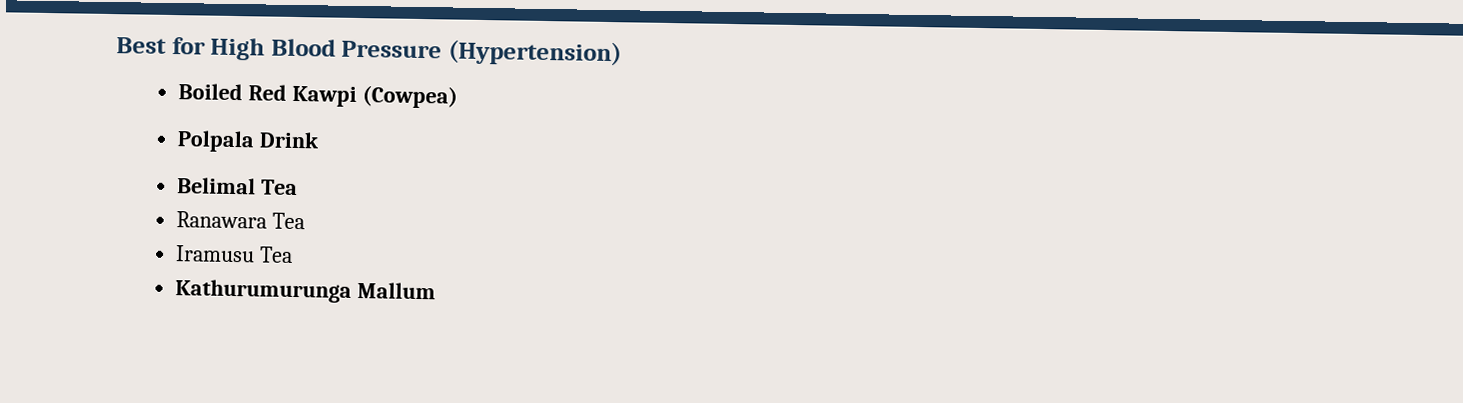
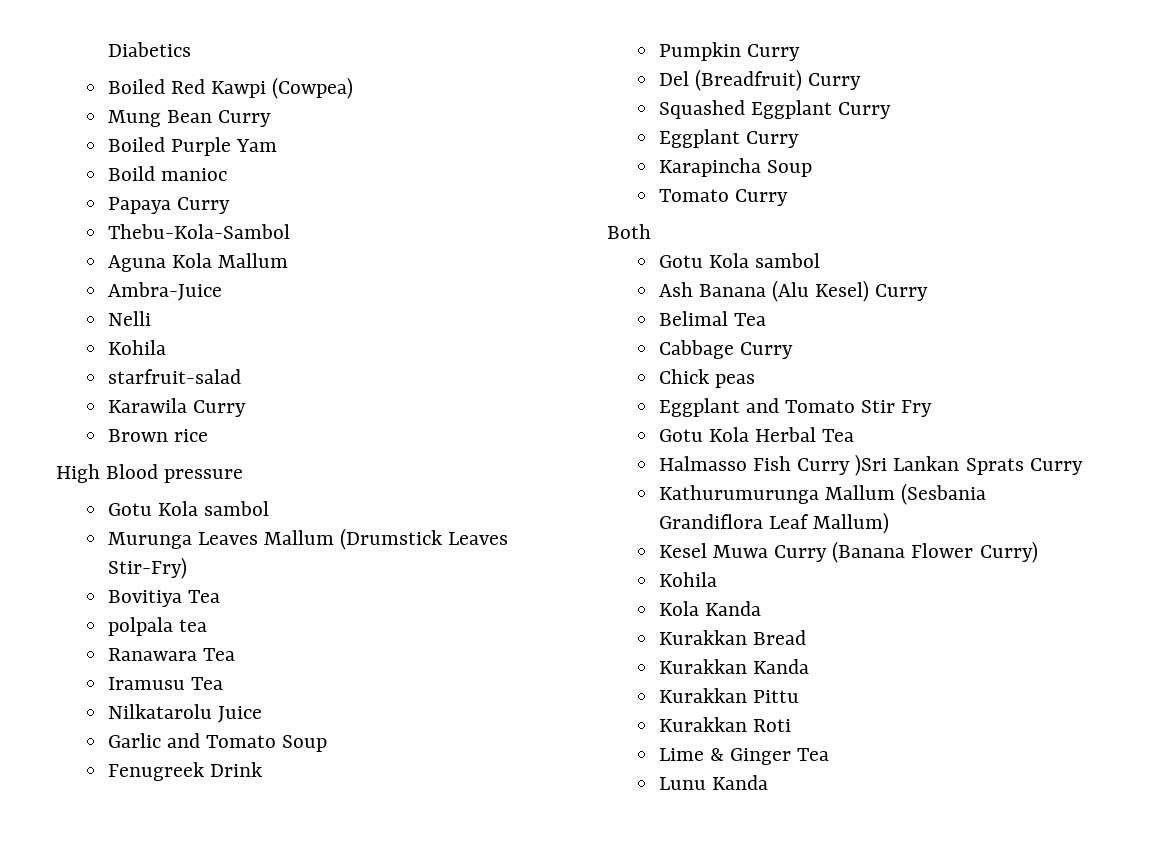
- Best for High Blood Pressure (Hypertension)
+ Diabetics
  Boiled Red Kawpi (Cowpea)
- Polpala Drink
- Belimal Tea
+ Mung Bean Curry
+ Boiled Purple Yam
+ Boild manioc
+ Papaya Curry
+ Thebu-Kola-Sambol
+ Aguna Kola Mallum
+ Ambra-Juice
+ Nelli
+ Kohila
+ starfruit-salad
+ Karawila Curry
+ Brown rice
+ High Blood pressure
+ Gotu Kola sambol
+ Murunga Leaves Mallum (Drumstick Leaves Stir-Fry)
+ Bovitiya Tea
+ polpala tea
- Kathurumurunga Mallum
+ Nilkatarolu Juice
+ Garlic and Tomato Soup
+ Fenugreek Drink
+ Pumpkin Curry
+ Del (Breadfruit) Curry
+ Squashed Eggplant Curry
+ Eggplant Curry
+ Karapincha Soup
+ Tomato Curry
+ Both
+ Gotu Kola sambol
+ Ash Banana (Alu Kesel) Curry
+ Belimal Tea
+ Cabbage Curry
+ Chick peas
+ Eggplant and Tomato Stir Fry
+ Gotu Kola Herbal Tea
+ Halmasso Fish Curry )Sri Lankan Sprats Curry
+ Kathurumurunga Mallum (Sesbania Grandiflora Leaf Mallum)
+ Kesel Muwa Curry (Banana Flower Curry)
+ Kohila
+ Kola Kanda
+ Kurakkan Bread
+ Kurakkan Kanda
+ Kurakkan Pittu
+ Kurakkan Roti
+ Lime & Ginger Tea
+ Lunu Kanda

